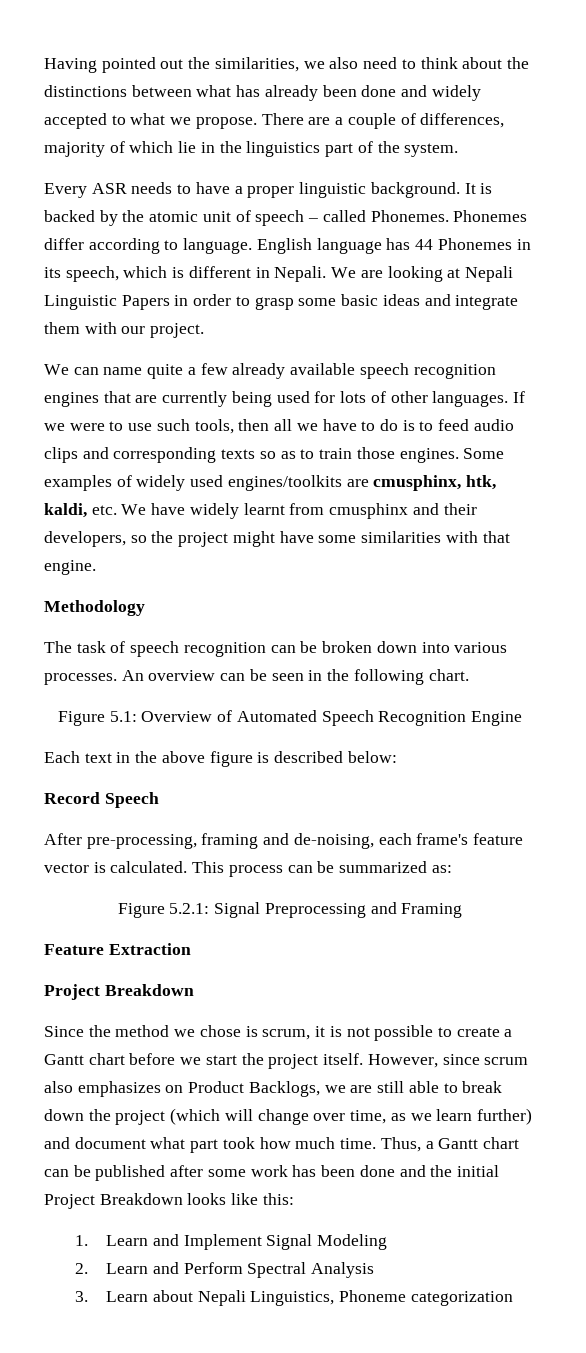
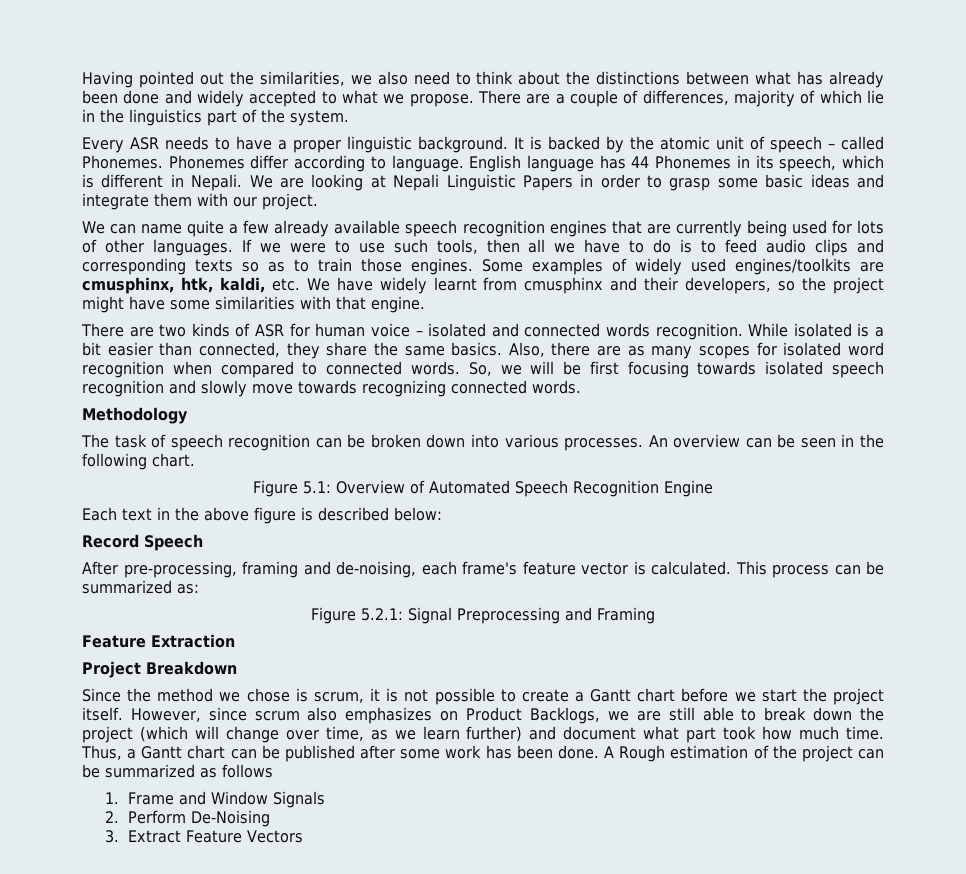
+ There are two kinds of ASR for human voice – isolated and connected words recognition. While isolated is a bit easier than connected, they share the same basics. Also, there are as many scopes for isolated word recognition when compared to connected words. So, we will be first focusing towards isolated speech recognition and slowly move towards recognizing connected words.
- Thus, a Gantt chart can be published after some work has been done and the initial Project Breakdown looks like this:
- 1. Learn and Implement Signal Modeling
- 2. Learn and Perform Spectral Analysis
- 3. Learn about Nepali Linguistics, Phoneme categorization
+ Thus, a Gantt chart can be published after some work has been done. A Rough estimation of the project can be summarized as follows
+ 1. Frame and Window Signals
+ 2. Perform De-Noising
+ 3. Extract Feature Vectors

